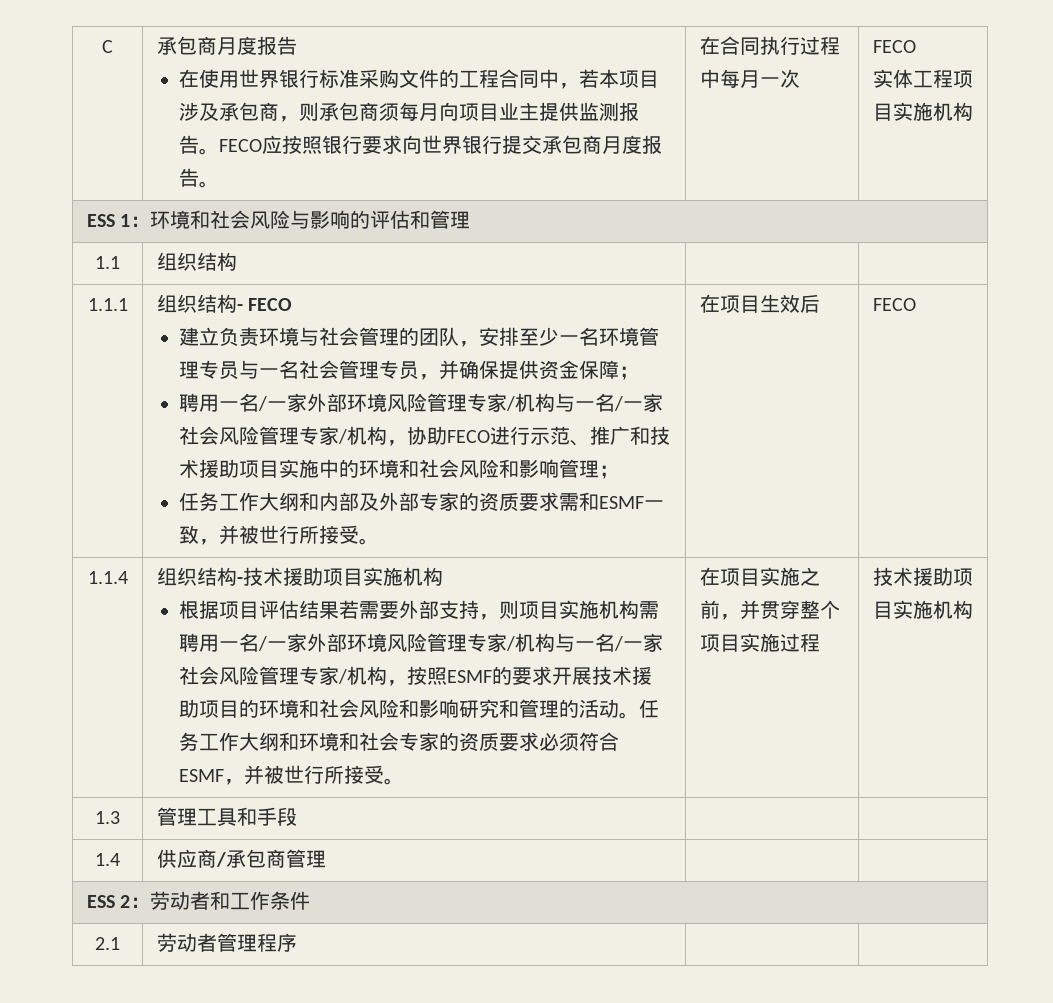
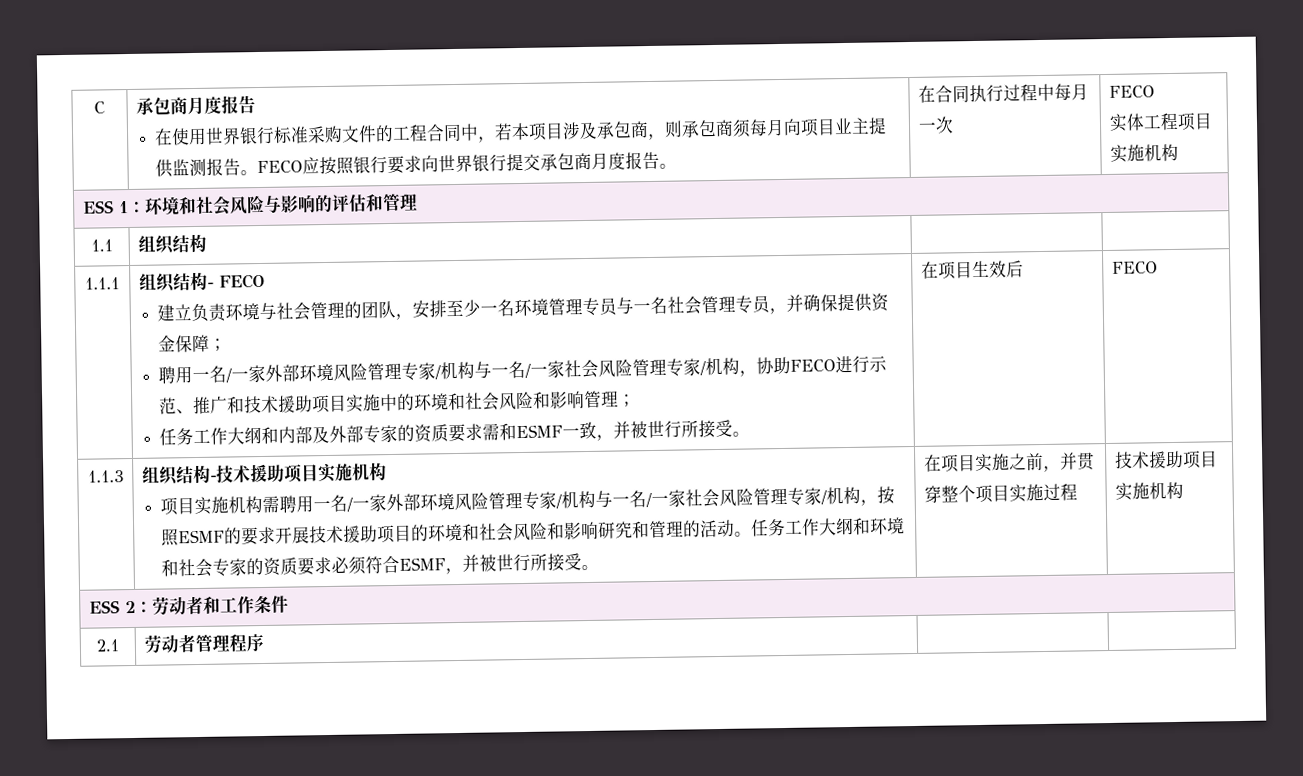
- 1.1.4
+ 1.1.3
- 根据项目评估结果若需要外部支持，则项目实施机构需聘用一名/一家外部环境风险管理专家/机构与一名/一家社会风险管理专家/机构，按照ESMF的要求开展技术援助项目的环境和社会风险和影响研究和管理的活动。
+ 项目实施机构需聘用一名/一家外部环境风险管理专家/机构与一名/一家社会风险管理专家/机构，按照ESMF的要求开展技术援助项目的环境和社会风险和影响研究和管理的活动。
- 1.3 | 管理工具和手段 | |
- 1.4 | 供应商/承包商管理 | |

